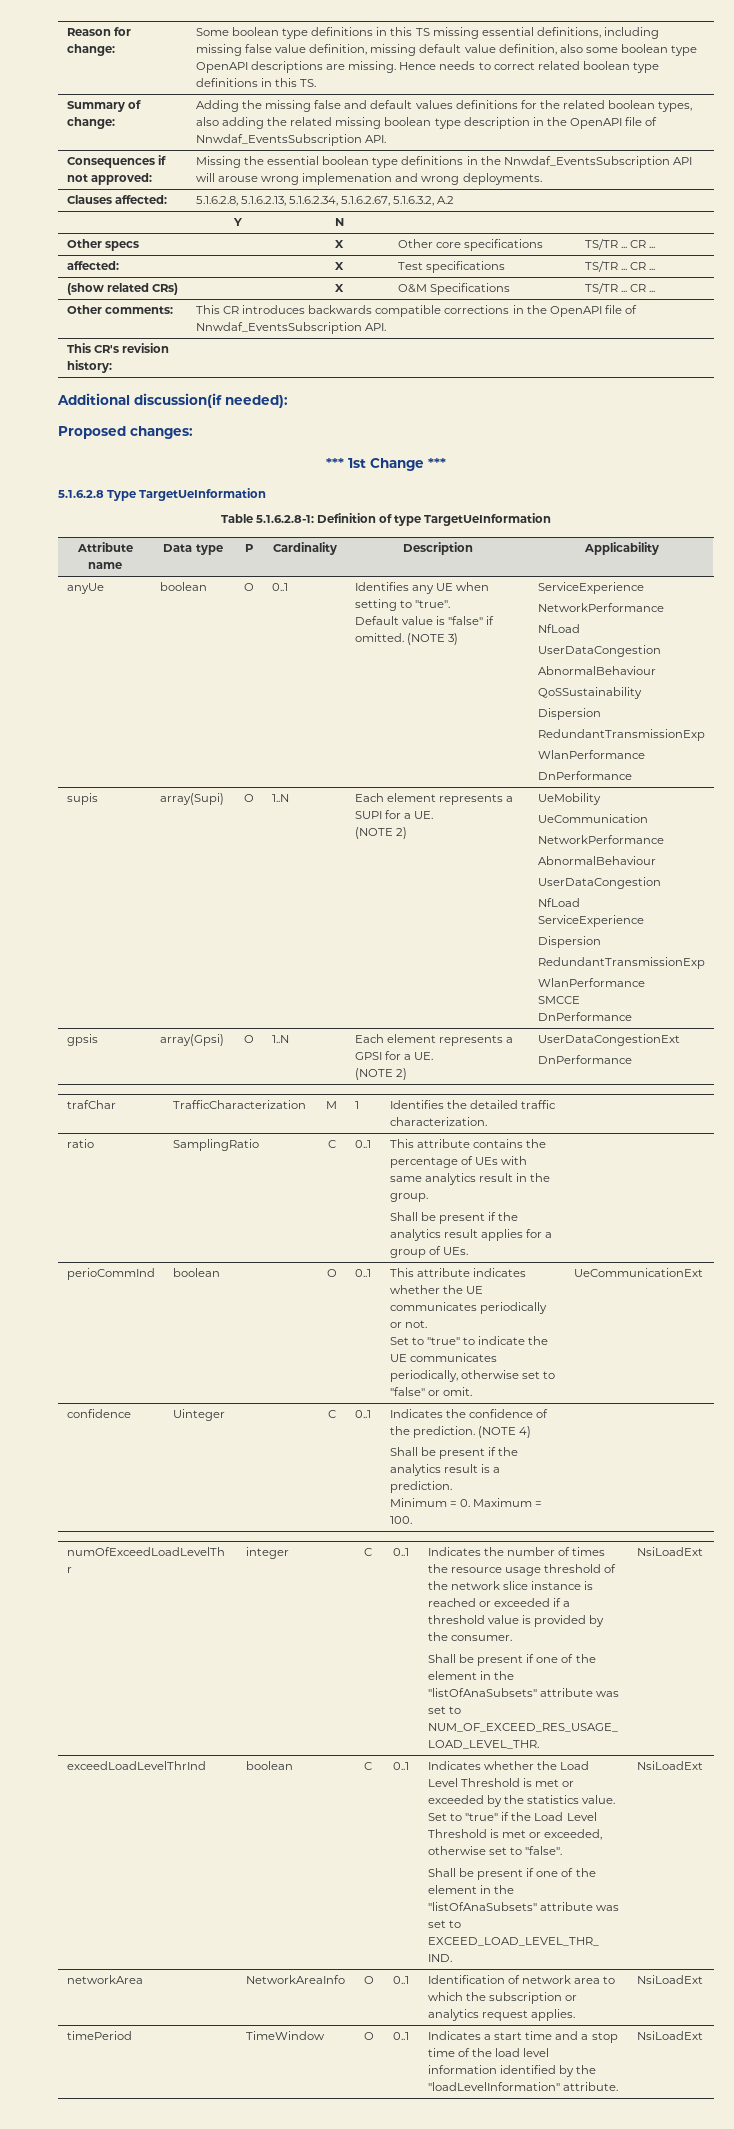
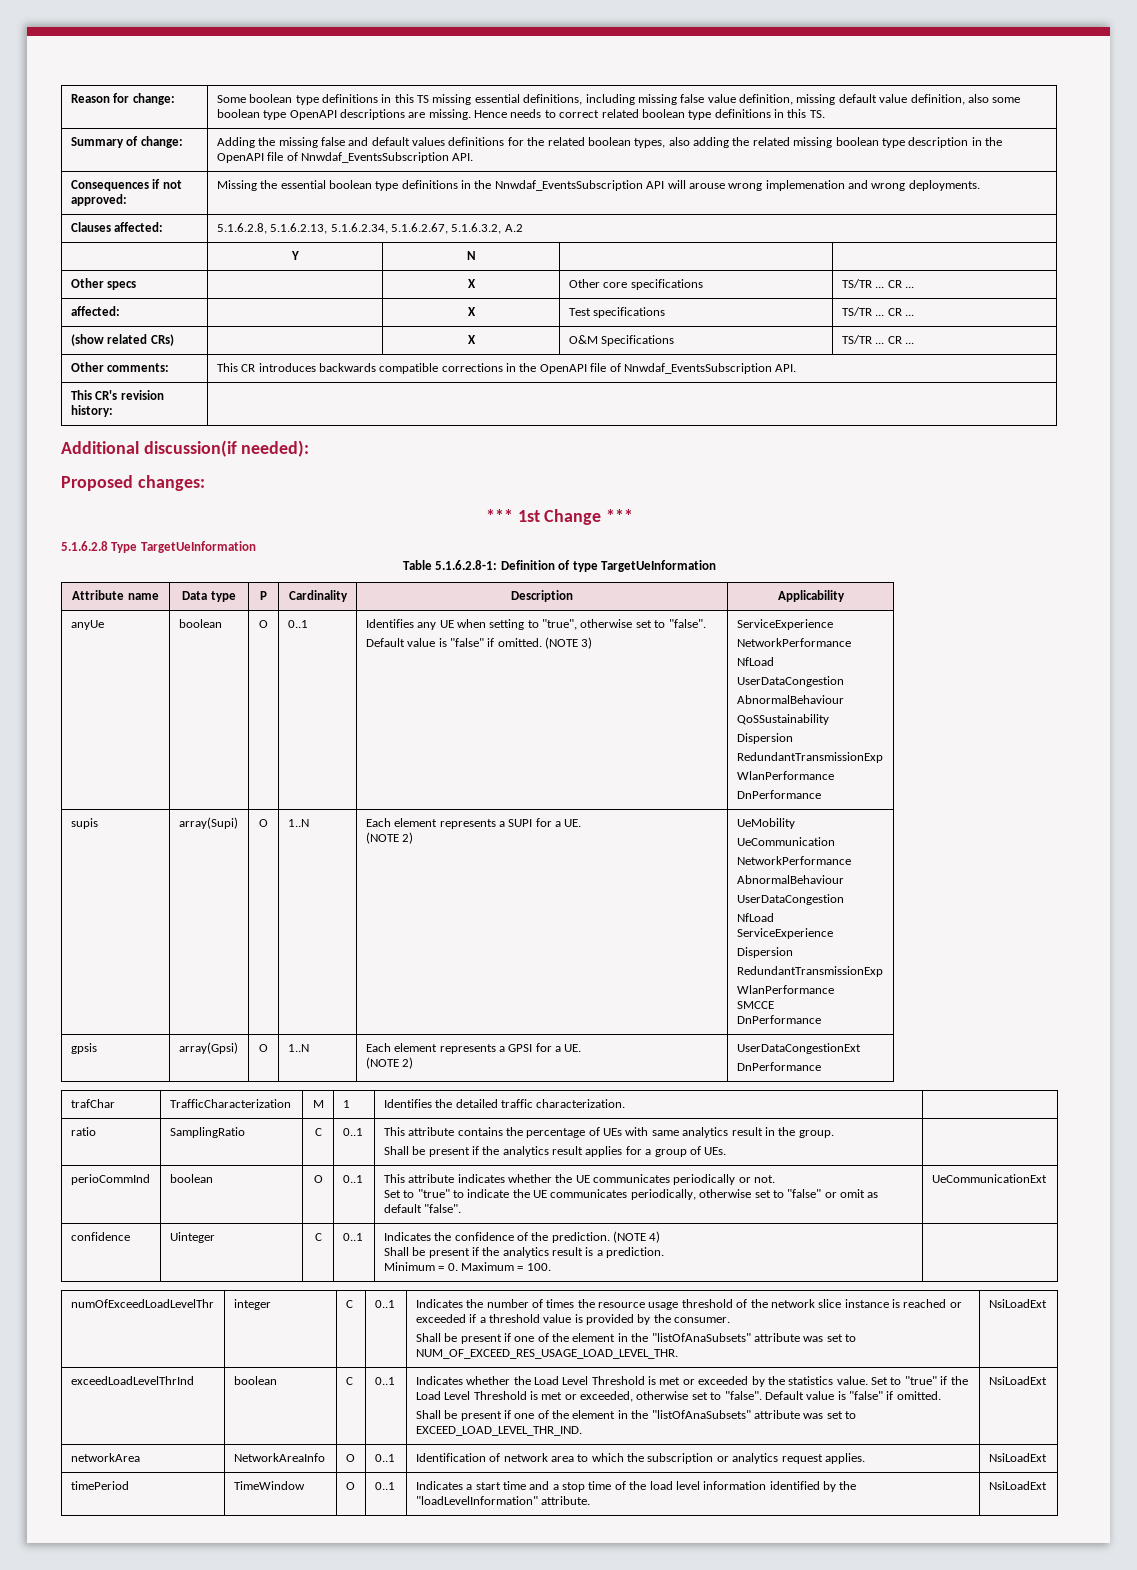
- anyUe | boolean | O | 0..1 | Identifies any UE when setting to "true".
+ anyUe | boolean | O | 0..1 | Identifies any UE when setting to "true", otherwise set to "false".
  perioCommInd | boolean | O | 0..1 | This attribute indicates whether the UE communicates periodically or not.
- Set to "true" to indicate the UE communicates periodically, otherwise set to "false" or omit. | UeCommunicationExt
+ Set to "true" to indicate the UE communicates periodically, otherwise set to "false" or omit as default "false". | UeCommunicationExt
- Set to "true" if the Load Level Threshold is met or exceeded, otherwise set to "false".
+ Set to "true" if the Load Level Threshold is met or exceeded, otherwise set to "false". Default value is "false" if omitted.

